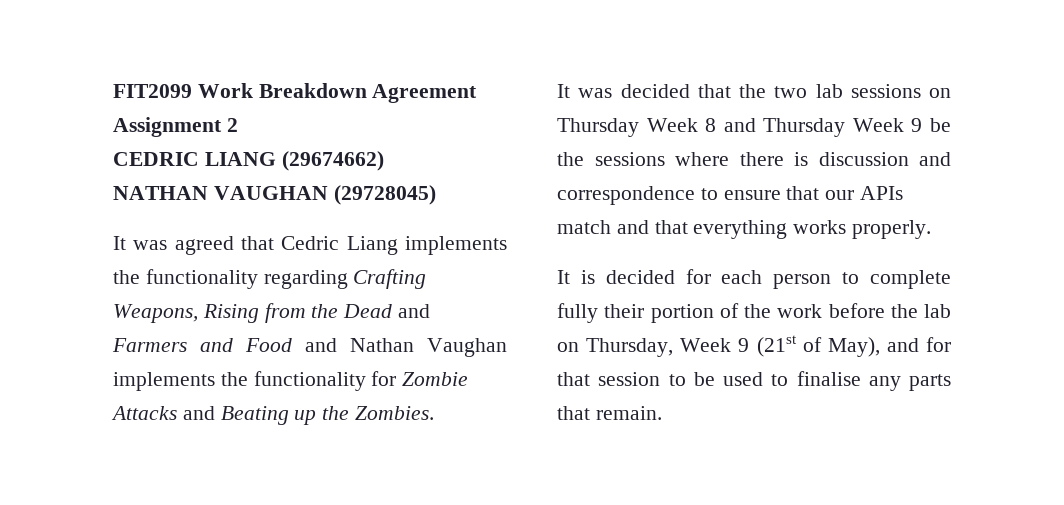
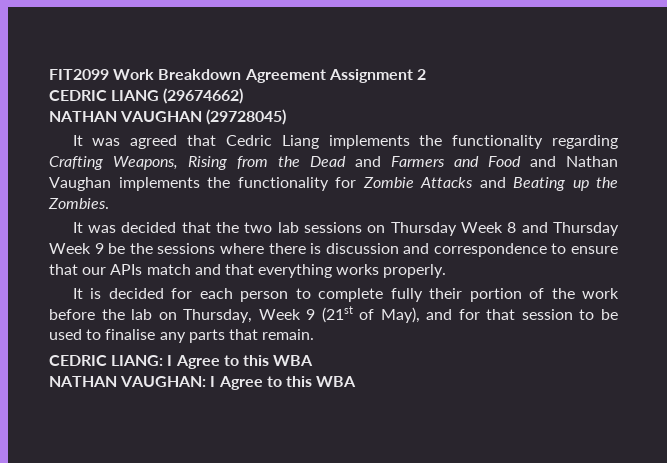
+ CEDRIC LIANG: I Agree to this WBA
+ NATHAN VAUGHAN: I Agree to this WBA

